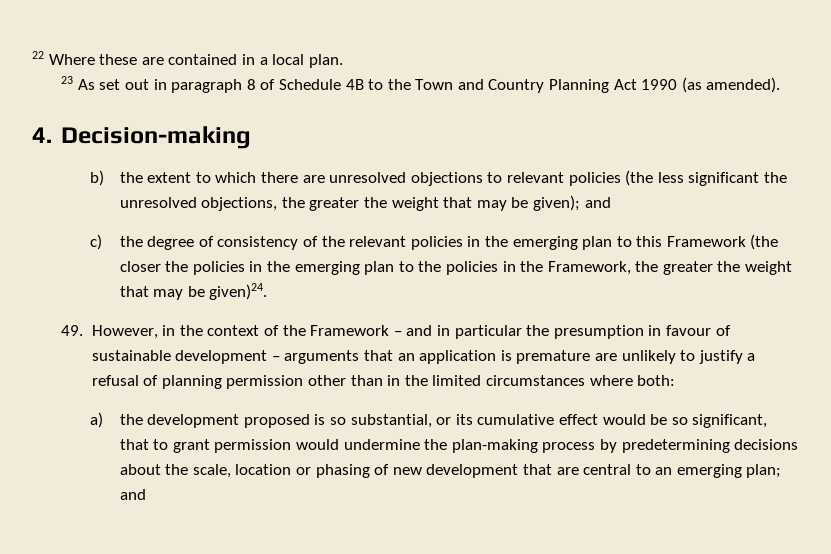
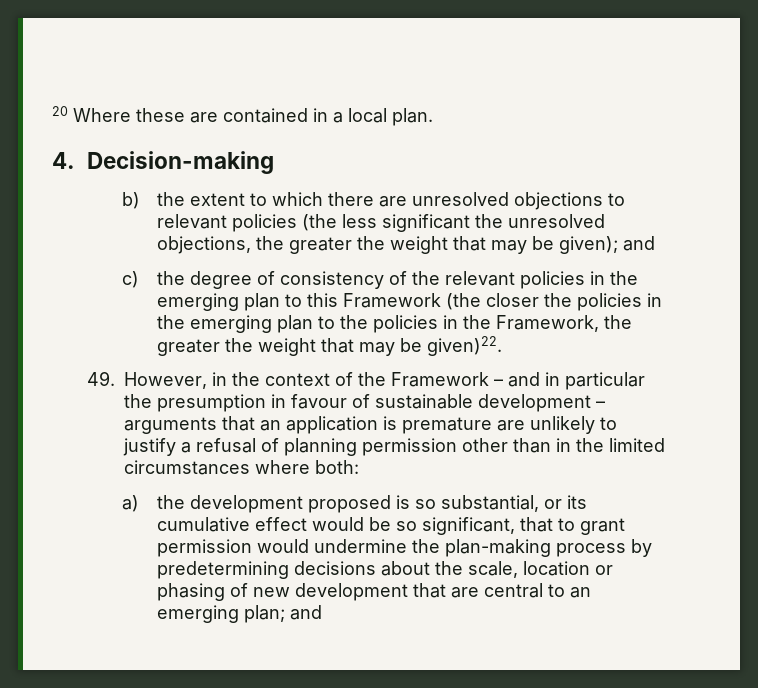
- 22 Where these are contained in a local plan.
+ 20 Where these are contained in a local plan.
- 23 As set out in paragraph 8 of Schedule 4B to the Town and Country Planning Act 1990 (as amended).
- c) the degree of consistency of the relevant policies in the emerging plan to this Framework (the closer the policies in the emerging plan to the policies in the Framework, the greater the weight that may be given)24.
+ c) the degree of consistency of the relevant policies in the emerging plan to this Framework (the closer the policies in the emerging plan to the policies in the Framework, the greater the weight that may be given)22.

